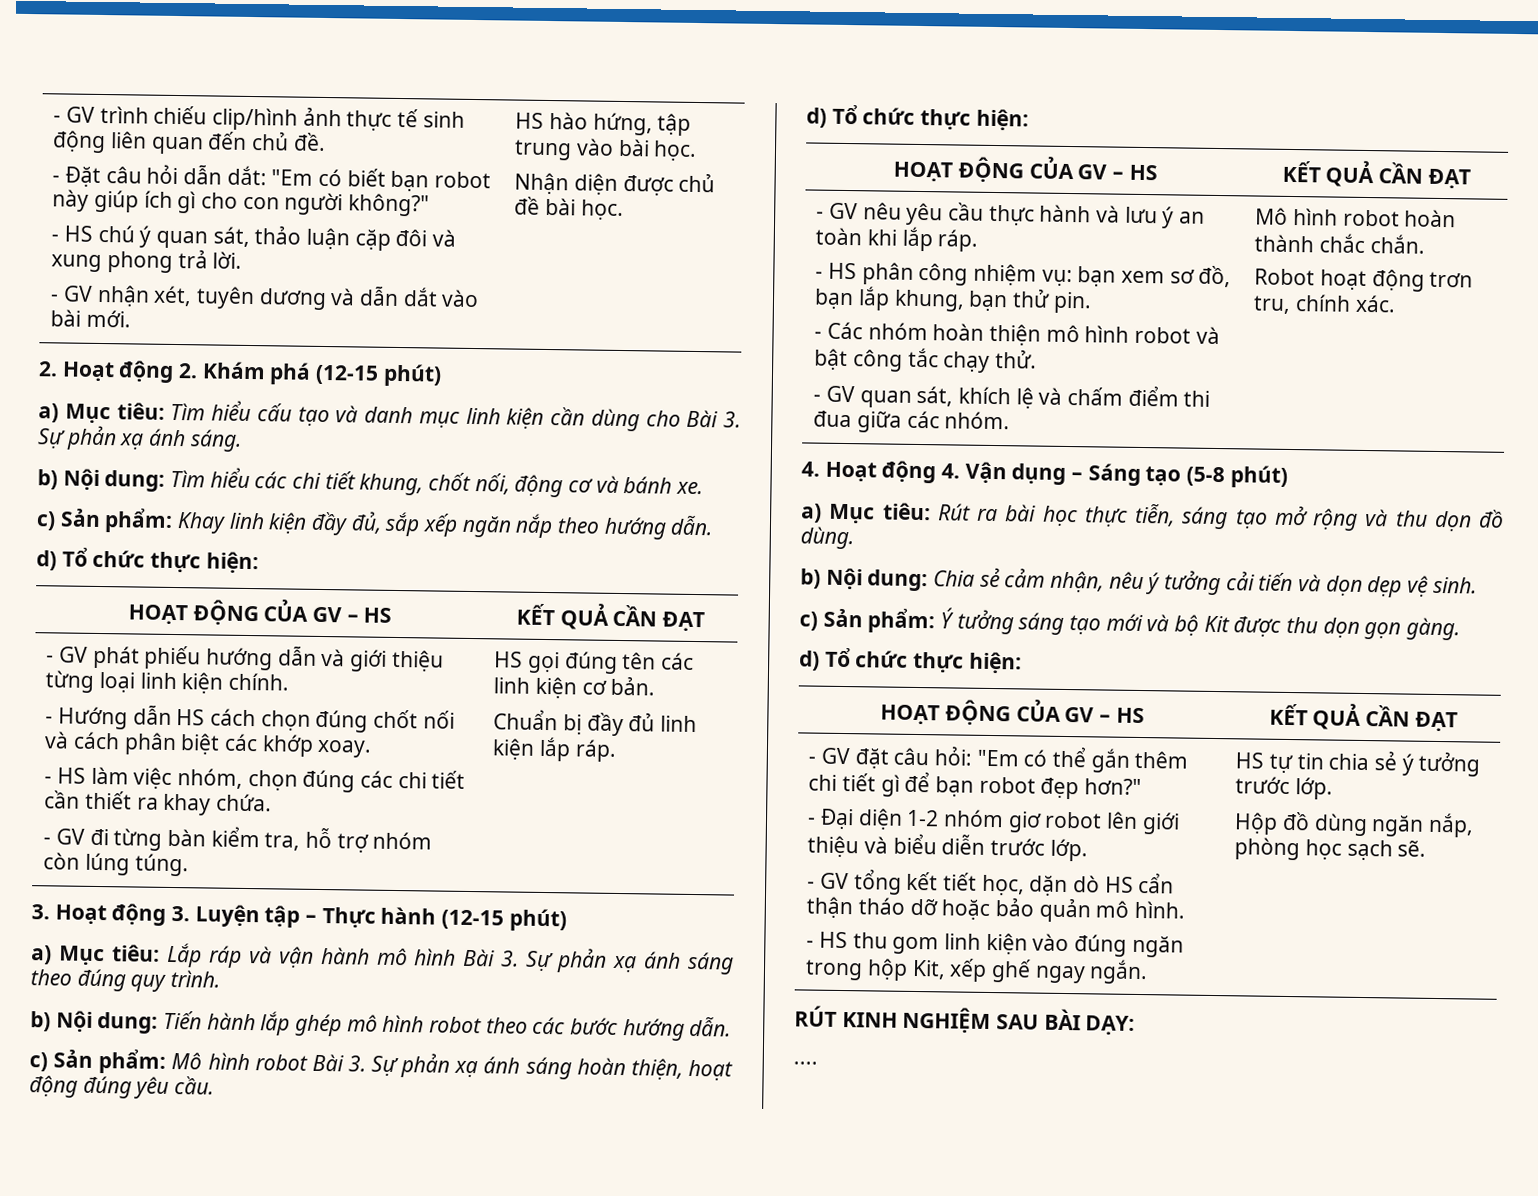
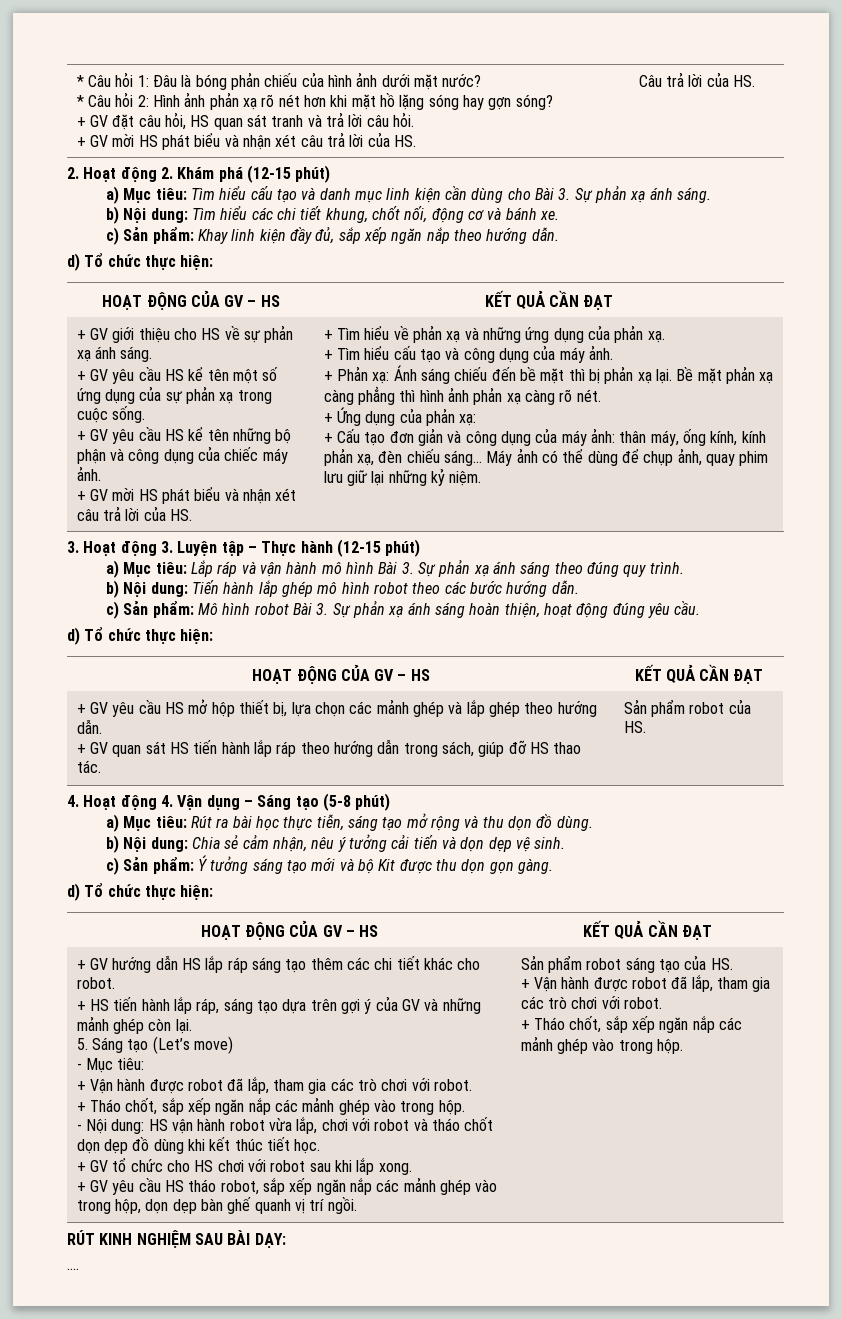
- - GV trình chiếu clip/hình ảnh thực tế sinh động liên quan đến chủ đề.
- - Đặt câu hỏi dẫn dắt: "Em có biết bạn robot này giúp ích gì cho con người không?"
- - HS chú ý quan sát, thảo luận cặp đôi và xung phong trả lời.
- - GV nhận xét, tuyên dương và dẫn dắt vào bài mới. | HS hào hứng, tập trung vào bài học.
- Nhận diện được chủ đề bài học.
+ * Câu hỏi 1: Đâu là bóng phản chiếu của hình ảnh dưới mặt nước?
+ * Câu hỏi 2: Hình ảnh phản xạ rõ nét hơn khi mặt hồ lặng sóng hay gợn sóng?
+ + GV đặt câu hỏi, HS quan sát tranh và trả lời câu hỏi.
+ + GV mời HS phát biểu và nhận xét câu trả lời của HS. | Câu trả lời của HS.
- - GV phát phiếu hướng dẫn và giới thiệu từng loại linh kiện chính.
- - Hướng dẫn HS cách chọn đúng chốt nối và cách phân biệt các khớp xoay.
- - HS làm việc nhóm, chọn đúng các chi tiết cần thiết ra khay chứa.
- - GV đi từng bàn kiểm tra, hỗ trợ nhóm còn lúng túng. | HS gọi đúng tên các linh kiện cơ bản.
- Chuẩn bị đầy đủ linh kiện lắp ráp.
+ + GV giới thiệu cho HS về sự phản xạ ánh sáng.
+ + GV yêu cầu HS kể tên một số ứng dụng của sự phản xạ trong cuộc sống.
+ + GV yêu cầu HS kể tên những bộ phận và công dụng của chiếc máy ảnh.
+ + GV mời HS phát biểu và nhận xét câu trả lời của HS. | + Tìm hiểu về phản xạ và những ứng dụng của phản xạ.
+ + Tìm hiểu cấu tạo và công dụng của máy ảnh.
+ + Phản xạ: Ánh sáng chiếu đến bề mặt thì bị phản xạ lại. Bề mặt phản xạ càng phẳng thì hình ảnh phản xạ càng rõ nét.
+ + Ứng dụng của phản xạ:
+ + Cấu tạo đơn giản và công dụng của máy ảnh: thân máy, ống kính, kính phản xạ, đèn chiếu sáng... Máy ảnh có thể dùng để chụp ảnh, quay phim lưu giữ lại những kỷ niệm.
- - GV nêu yêu cầu thực hành và lưu ý an toàn khi lắp ráp.
- - HS phân công nhiệm vụ: bạn xem sơ đồ, bạn lắp khung, bạn thử pin.
- - Các nhóm hoàn thiện mô hình robot và bật công tắc chạy thử.
- - GV quan sát, khích lệ và chấm điểm thi đua giữa các nhóm. | Mô hình robot hoàn thành chắc chắn.
- Robot hoạt động trơn tru, chính xác.
+ + GV yêu cầu HS mở hộp thiết bị, lựa chọn các mảnh ghép và lắp ghép theo hướng dẫn.
+ + GV quan sát HS tiến hành lắp ráp theo hướng dẫn trong sách, giúp đỡ HS thao tác. | Sản phẩm robot của HS.
- - GV đặt câu hỏi: "Em có thể gắn thêm chi tiết gì để bạn robot đẹp hơn?"
- - Đại diện 1-2 nhóm giơ robot lên giới thiệu và biểu diễn trước lớp.
- - GV tổng kết tiết học, dặn dò HS cẩn thận tháo dỡ hoặc bảo quản mô hình.
- - HS thu gom linh kiện vào đúng ngăn trong hộp Kit, xếp ghế ngay ngắn. | HS tự tin chia sẻ ý tưởng trước lớp.
- Hộp đồ dùng ngăn nắp, phòng học sạch sẽ.
+ + GV hướng dẫn HS lắp ráp sáng tạo thêm các chi tiết khác cho robot.
+ + HS tiến hành lắp ráp, sáng tạo dựa trên gợi ý của GV và những mảnh ghép còn lại.
+ 5. Sáng tạo (Let’s move)
+ - Mục tiêu:
+ + Vận hành được robot đã lắp, tham gia các trò chơi với robot.
+ + Tháo chốt, sắp xếp ngăn nắp các mảnh ghép vào trong hộp.
+ - Nội dung: HS vận hành robot vừa lắp, chơi với robot và tháo chốt dọn dẹp đồ dùng khi kết thúc tiết học.
+ + GV tổ chức cho HS chơi với robot sau khi lắp xong.
+ + GV yêu cầu HS tháo robot, sắp xếp ngăn nắp các mảnh ghép vào trong hộp, dọn dẹp bàn ghế quanh vị trí ngồi. | Sản phẩm robot sáng tạo của HS.
+ + Vận hành được robot đã lắp, tham gia các trò chơi với robot.
+ + Tháo chốt, sắp xếp ngăn nắp các mảnh ghép vào trong hộp.

